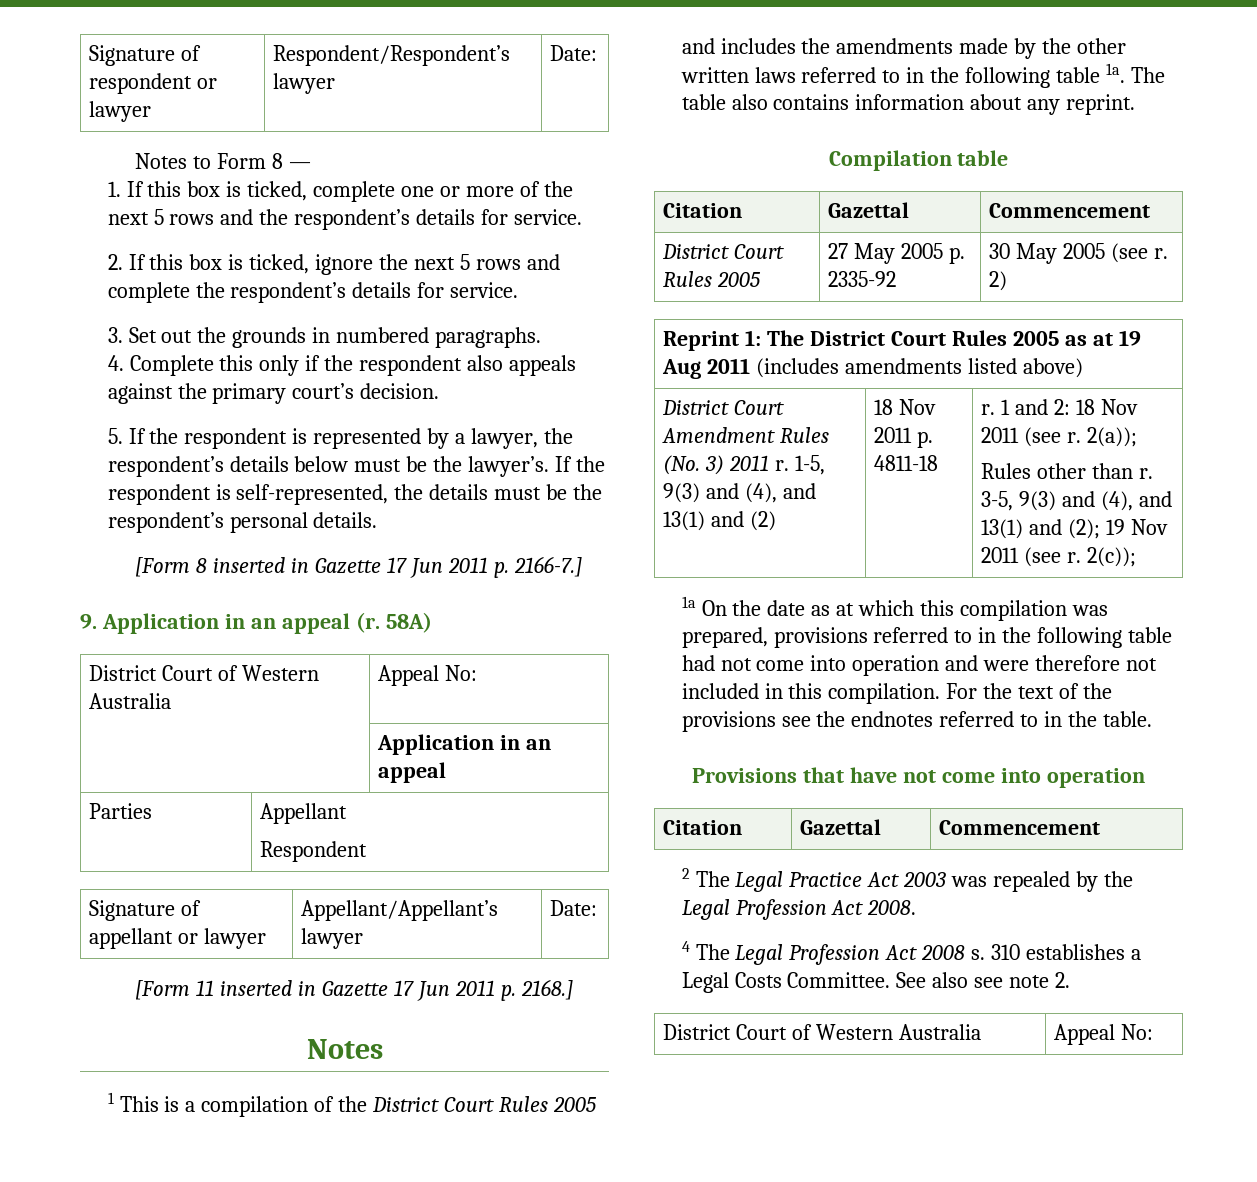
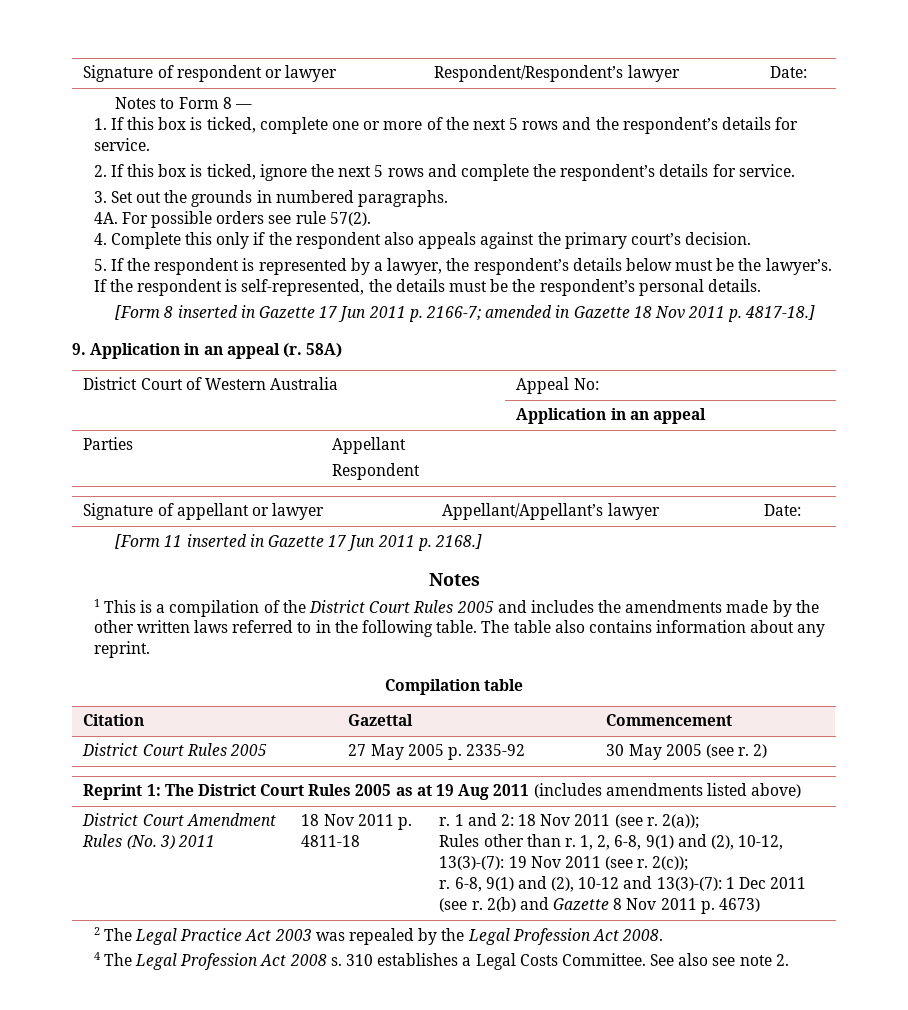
+ 4A. For possible orders see rule 57(2).
- [Form 8 inserted in Gazette 17 Jun 2011 p. 2166-7.]
+ [Form 8 inserted in Gazette 17 Jun 2011 p. 2166-7; amended in Gazette 18 Nov 2011 p. 4817-18.]
- 1 This is a compilation of the District Court Rules 2005 and includes the amendments made by the other written laws referred to in the following table 1a.
+ 1 This is a compilation of the District Court Rules 2005 and includes the amendments made by the other written laws referred to in the following table.
- District Court Amendment Rules (No. 3) 2011 r. 1-5, 9(3) and (4), and 13(1) and (2)
+ District Court Amendment Rules (No. 3) 2011
- 3-5, 9(3) and (4), and 13(1) and (2); 19 Nov 2011 (see r.
+ 1, 2, 6-8, 9(1) and (2), 10-12, 13(3)-(7): 19 Nov 2011 (see r.
- 1a On the date as at which this compilation was prepared, provisions referred to in the following table had not come into operation and were therefore not included in this compilation. For the text of the provisions see the endnotes referred to in the table.
- Provisions that have not come into operation
- Citation | Gazettal | Commencement
+ r. 6-8, 9(1) and (2), 10-12 and 13(3)-(7): 1 Dec 2011 (see r. 2(b) and Gazette 8 Nov 2011 p. 4673)
  See also see note 2.
- District Court of Western Australia | Appeal No:

